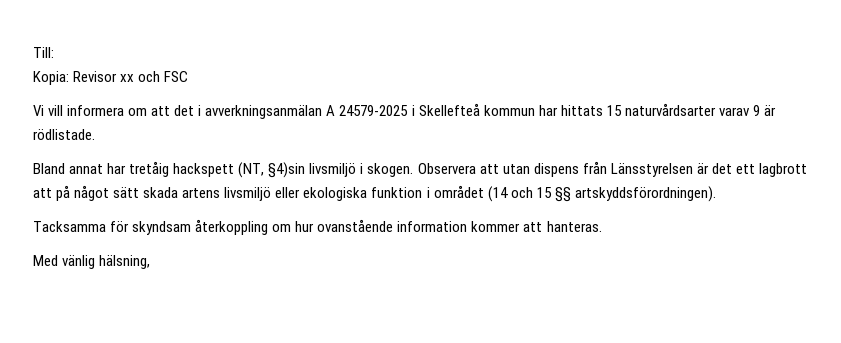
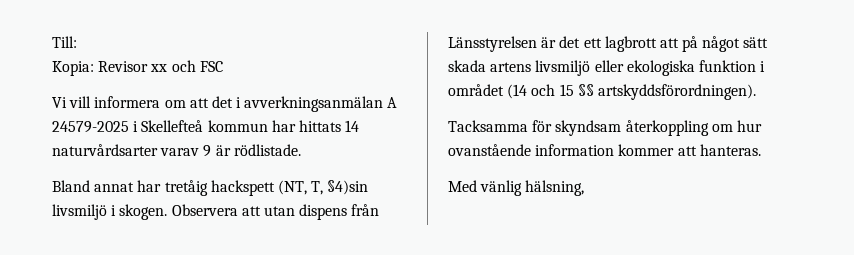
- Vi vill informera om att det i avverkningsanmälan A 24579-2025 i Skellefteå kommun har hittats 15 naturvårdsarter varav 9 är rödlistade.
+ Vi vill informera om att det i avverkningsanmälan A 24579-2025 i Skellefteå kommun har hittats 14 naturvårdsarter varav 9 är rödlistade.
- Bland annat har tretåig hackspett (NT, §4)sin livsmiljö i skogen.
+ Bland annat har tretåig hackspett (NT, T, §4)sin livsmiljö i skogen.

